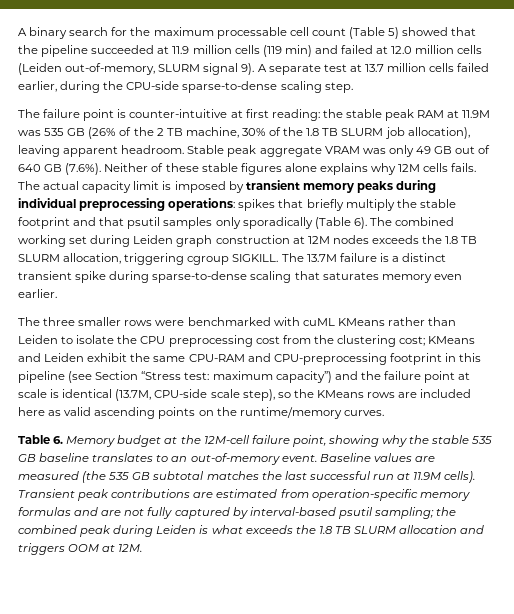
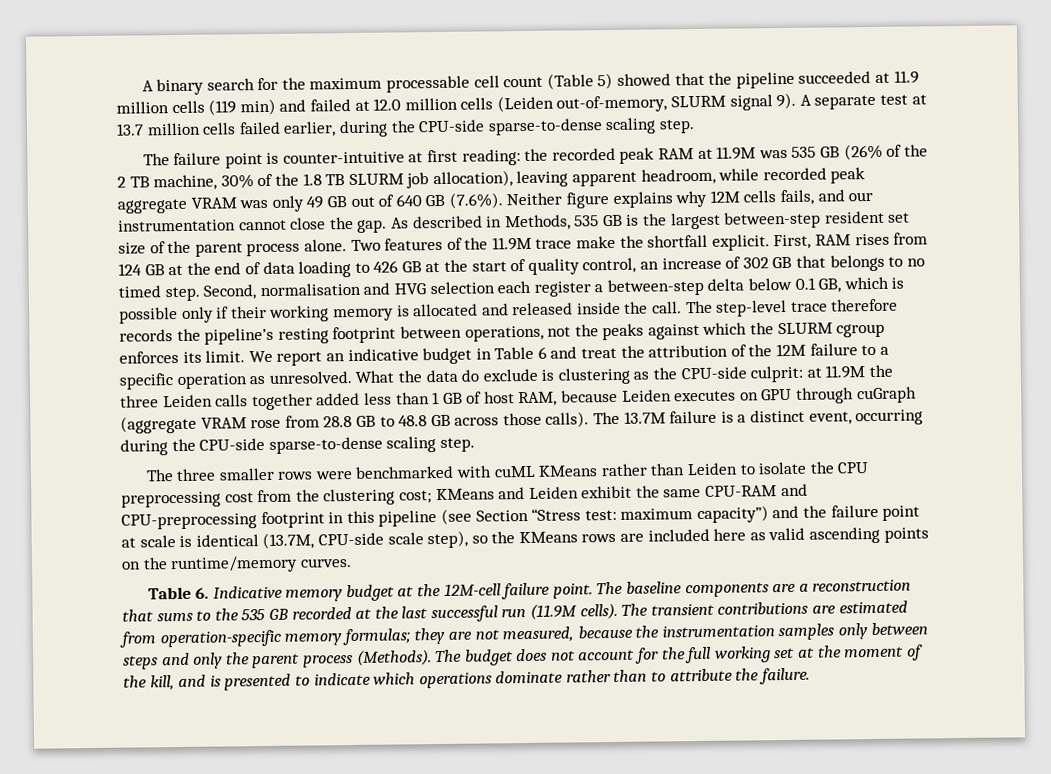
- The failure point is counter-intuitive at first reading: the stable peak RAM at 11.9M was 535 GB (26% of the 2 TB machine, 30% of the 1.8 TB SLURM job allocation), leaving apparent headroom. Stable peak aggregate VRAM was only 49 GB out of 640 GB (7.6%). Neither of these stable figures alone explains why 12M cells fails. The actual capacity limit is imposed by transient memory peaks during individual preprocessing operations: spikes that briefly multiply the stable footprint and that psutil samples only sporadically (Table 6). The combined working set during Leiden graph construction at 12M nodes exceeds the 1.8 TB SLURM allocation, triggering cgroup SIGKILL.
+ The failure point is counter-intuitive at first reading: the recorded peak RAM at 11.9M was 535 GB (26% of the 2 TB machine, 30% of the 1.8 TB SLURM job allocation), leaving apparent headroom, while recorded peak aggregate VRAM was only 49 GB out of 640 GB (7.6%). Neither figure explains why 12M cells fails, and our instrumentation cannot close the gap. As described in Methods, 535 GB is the largest between-step resident set size of the parent process alone. Two features of the 11.9M trace make the shortfall explicit. First, RAM rises from 124 GB at the end of data loading to 426 GB at the start of quality control, an increase of 302 GB that belongs to no timed step. Second, normalisation and HVG selection each register a between-step delta below 0.1 GB, which is possible only if their working memory is allocated and released inside the call. The step-level trace therefore records the pipeline’s resting footprint between operations, not the peaks against which the SLURM cgroup enforces its limit. We report an indicative budget in Table 6 and treat the attribution of the 12M failure to a specific operation as unresolved. What the data do exclude is clustering as the CPU-side culprit: at 11.9M the three Leiden calls together added less than 1 GB of host RAM, because Leiden executes on GPU through cuGraph (aggregate VRAM rose from 28.8 GB to 48.8 GB across those calls).
- The 13.7M failure is a distinct transient spike during sparse-to-dense scaling that saturates memory even earlier.
+ The 13.7M failure is a distinct event, occurring during the CPU-side sparse-to-dense scaling step.
- Table 6. Memory budget at the 12M-cell failure point, showing why the stable 535 GB baseline translates to an out-of-memory event. Baseline values are measured (the 535 GB subtotal matches the last successful run at 11.9M cells). Transient peak contributions are estimated from operation-specific memory formulas and are not fully captured by interval-based psutil sampling; the combined peak during Leiden is what exceeds the 1.8 TB SLURM allocation and triggers OOM at 12M.
+ Table 6. Indicative memory budget at the 12M-cell failure point. The baseline components are a reconstruction that sums to the 535 GB recorded at the last successful run (11.9M cells). The transient contributions are estimated from operation-specific memory formulas; they are not measured, because the instrumentation samples only between steps and only the parent process (Methods). The budget does not account for the full working set at the moment of the kill, and is presented to indicate which operations dominate rather than to attribute the failure.

